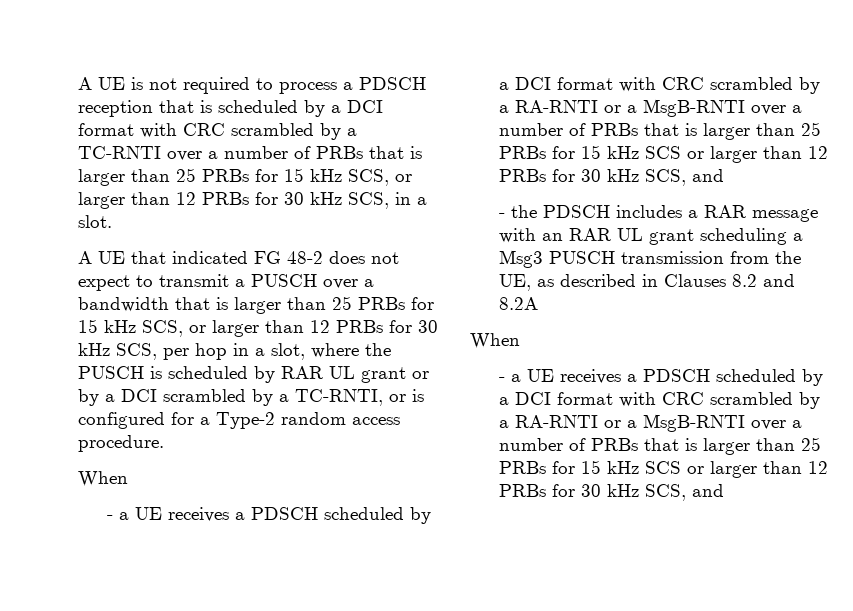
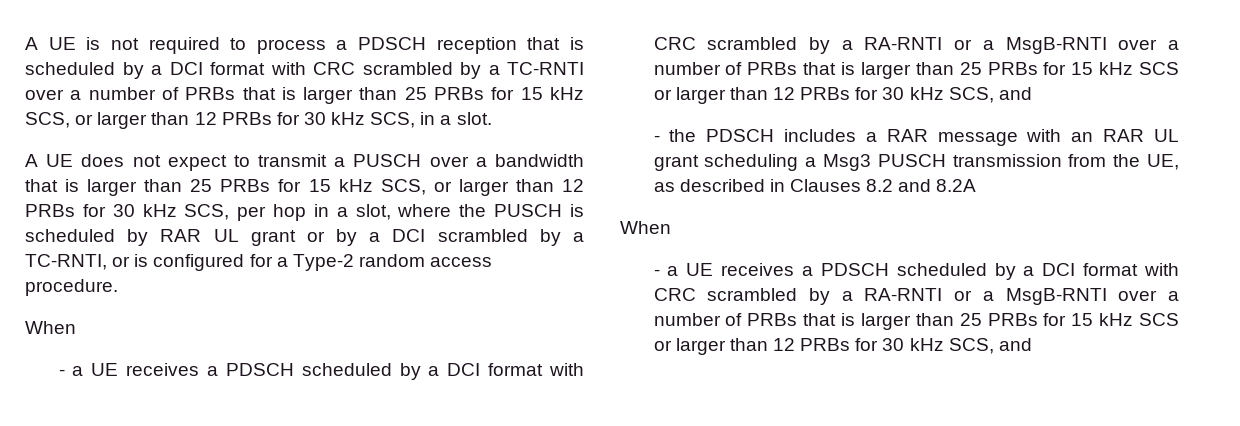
- A UE that indicated FG 48-2 does not expect to transmit a PUSCH over a bandwidth that is larger than 25 PRBs for 15 kHz SCS, or larger than 12 PRBs for 30 kHz SCS, per hop in a slot, where the PUSCH is scheduled by RAR UL grant or by a DCI scrambled by a TC-RNTI, or is configured for a Type-2 random access procedure.
+ A UE does not expect to transmit a PUSCH over a bandwidth that is larger than 25 PRBs for 15 kHz SCS, or larger than 12 PRBs for 30 kHz SCS, per hop in a slot, where the PUSCH is scheduled by RAR UL grant or by a DCI scrambled by a TC-RNTI, or is configured for a Type-2 random access procedure.

